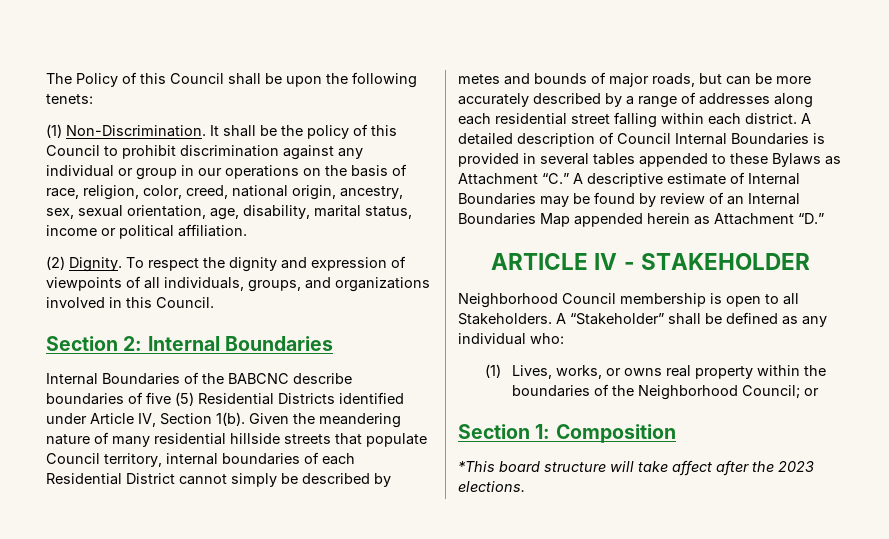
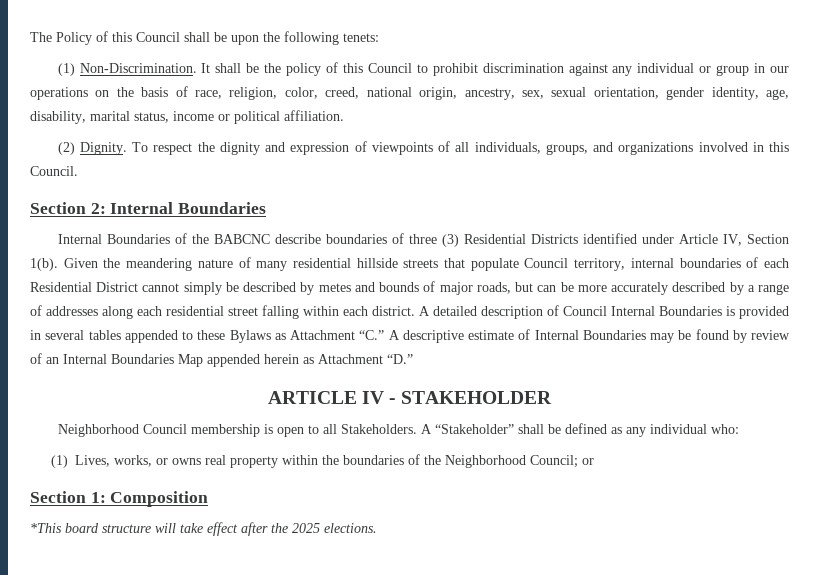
- It shall be the policy of this Council to prohibit discrimination against any individual or group in our operations on the basis of race, religion, color, creed, national origin, ancestry, sex, sexual orientation, age, disability, marital status, income or political affiliation.
+ It shall be the policy of this Council to prohibit discrimination against any individual or group in our operations on the basis of race, religion, color, creed, national origin, ancestry, sex, sexual orientation, gender identity, age, disability, marital status, income or political affiliation.
- Internal Boundaries of the BABCNC describe boundaries of five (5) Residential Districts identified under Article IV, Section 1(b).
+ Internal Boundaries of the BABCNC describe boundaries of three (3) Residential Districts identified under Article IV, Section 1(b).
- *This board structure will take affect after the 2023 elections.
+ *This board structure will take effect after the 2025 elections.

